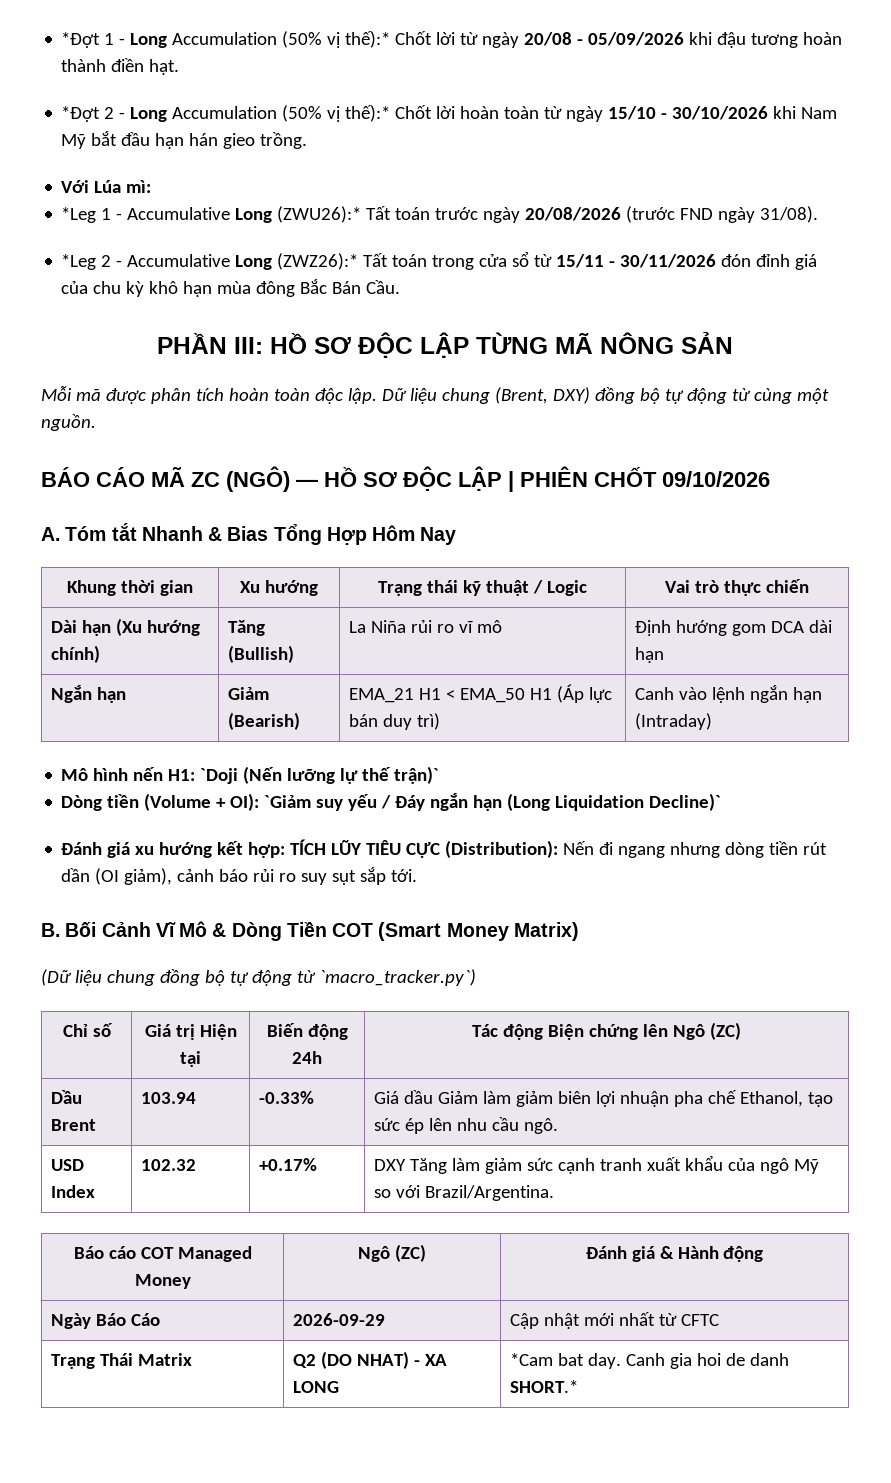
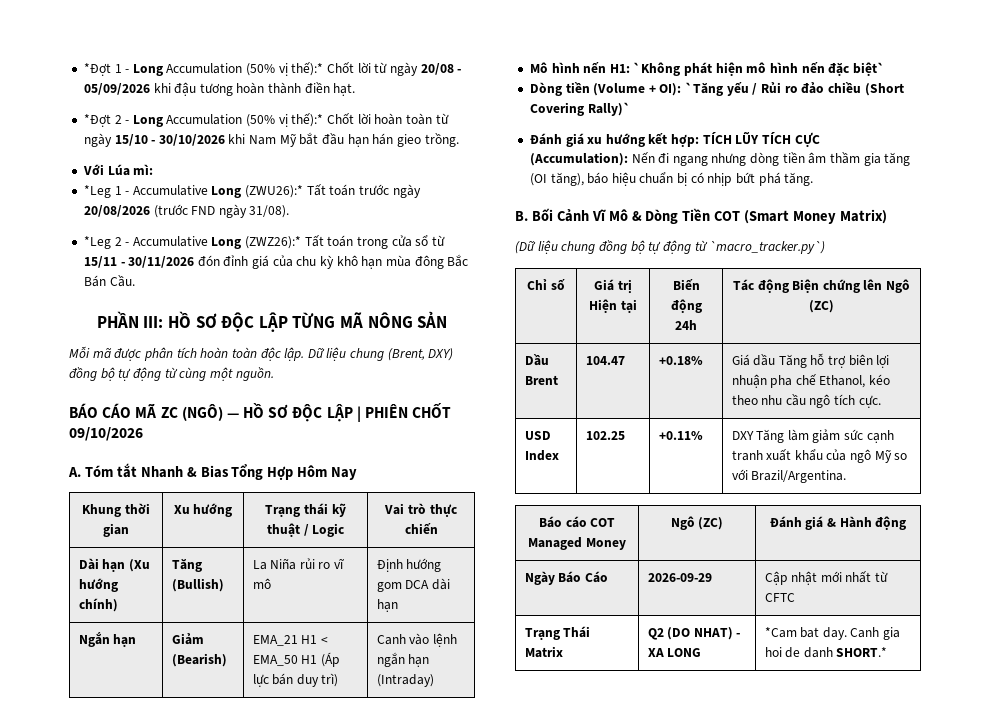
- Mô hình nến H1: `Doji (Nến lưỡng lự thế trận)`
+ Mô hình nến H1: `Không phát hiện mô hình nến đặc biệt`
- Dòng tiền (Volume + OI): `Giảm suy yếu / Đáy ngắn hạn (Long Liquidation Decline)`
+ Dòng tiền (Volume + OI): `Tăng yếu / Rủi ro đảo chiều (Short Covering Rally)`
- Đánh giá xu hướng kết hợp: TÍCH LŨY TIÊU CỰC (Distribution): Nến đi ngang nhưng dòng tiền rút dần (OI giảm), cảnh báo rủi ro suy sụt sắp tới.
+ Đánh giá xu hướng kết hợp: TÍCH LŨY TÍCH CỰC (Accumulation): Nến đi ngang nhưng dòng tiền âm thầm gia tăng (OI tăng), báo hiệu chuẩn bị có nhịp bứt phá tăng.
- Dầu Brent | 103.94 | -0.33% | Giá dầu Giảm làm giảm biên lợi nhuận pha chế Ethanol, tạo sức ép lên nhu cầu ngô.
+ Dầu Brent | 104.47 | +0.18% | Giá dầu Tăng hỗ trợ biên lợi nhuận pha chế Ethanol, kéo theo nhu cầu ngô tích cực.
- USD Index | 102.32 | +0.17% | DXY Tăng làm giảm sức cạnh tranh xuất khẩu của ngô Mỹ so với Brazil/Argentina.
+ USD Index | 102.25 | +0.11% | DXY Tăng làm giảm sức cạnh tranh xuất khẩu của ngô Mỹ so với Brazil/Argentina.

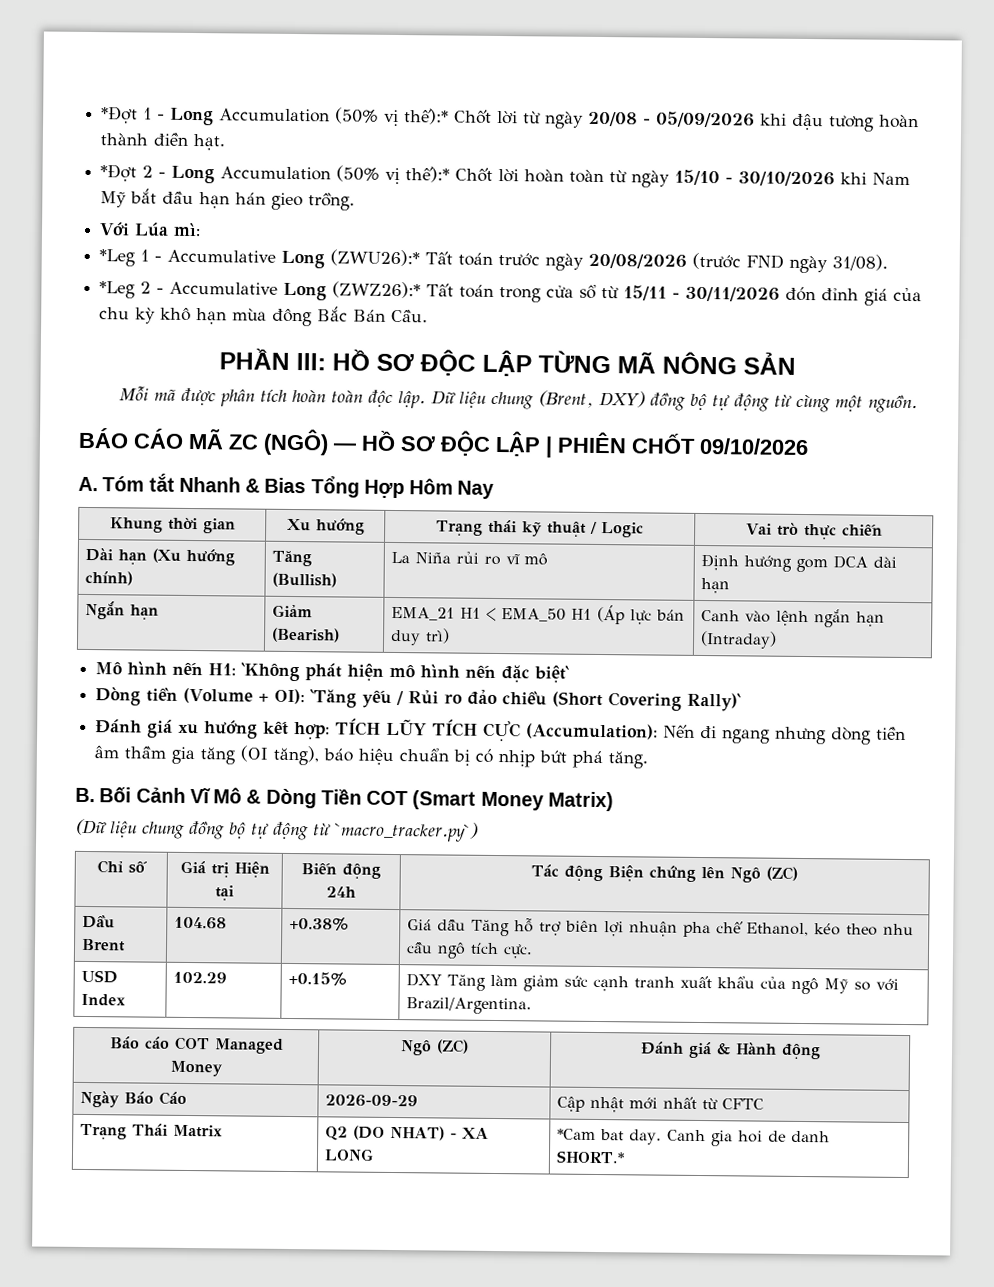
- Dầu Brent | 104.47 | +0.18% | Giá dầu Tăng hỗ trợ biên lợi nhuận pha chế Ethanol, kéo theo nhu cầu ngô tích cực.
+ Dầu Brent | 104.68 | +0.38% | Giá dầu Tăng hỗ trợ biên lợi nhuận pha chế Ethanol, kéo theo nhu cầu ngô tích cực.
- USD Index | 102.25 | +0.11% | DXY Tăng làm giảm sức cạnh tranh xuất khẩu của ngô Mỹ so với Brazil/Argentina.
+ USD Index | 102.29 | +0.15% | DXY Tăng làm giảm sức cạnh tranh xuất khẩu của ngô Mỹ so với Brazil/Argentina.

